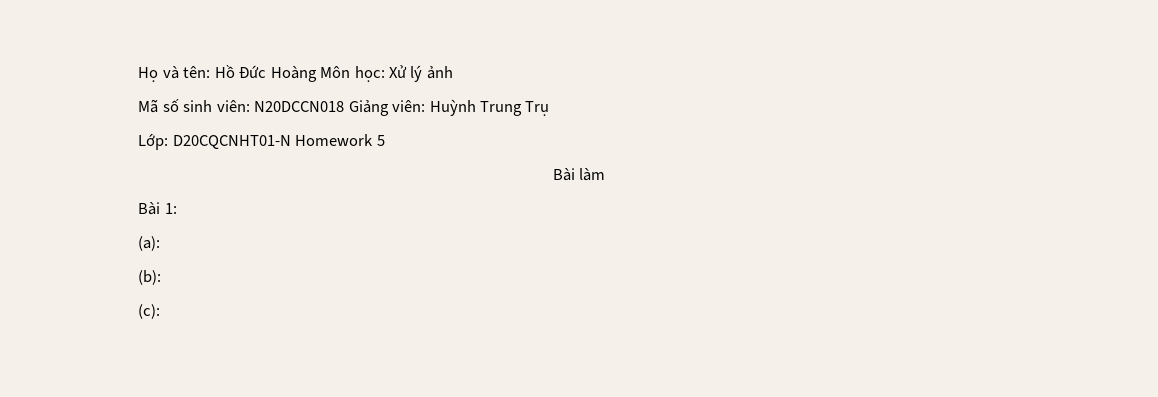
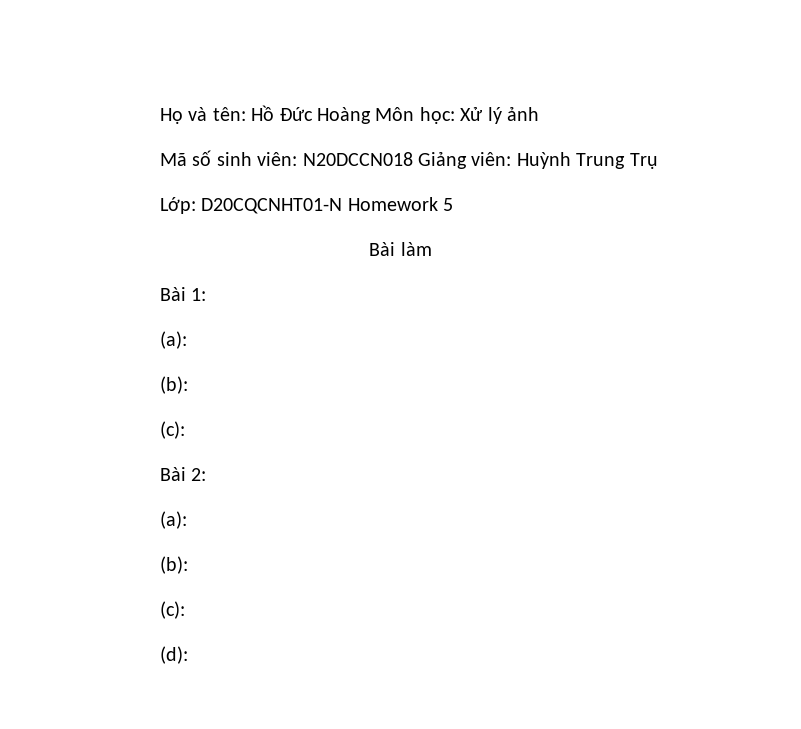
+ Bài 2:
+ (a):
+ (b):
+ (c):
+ (d):

